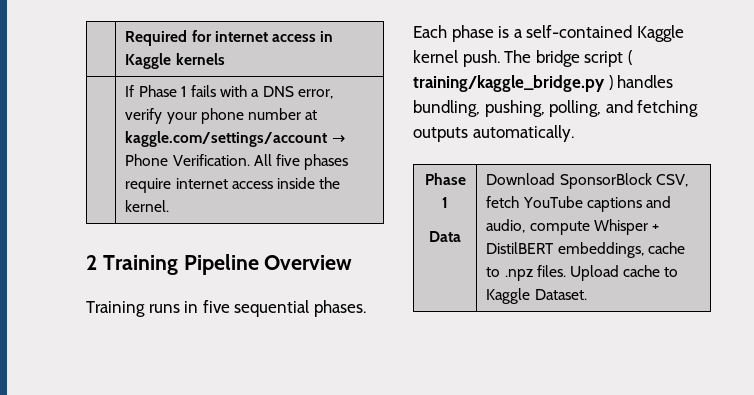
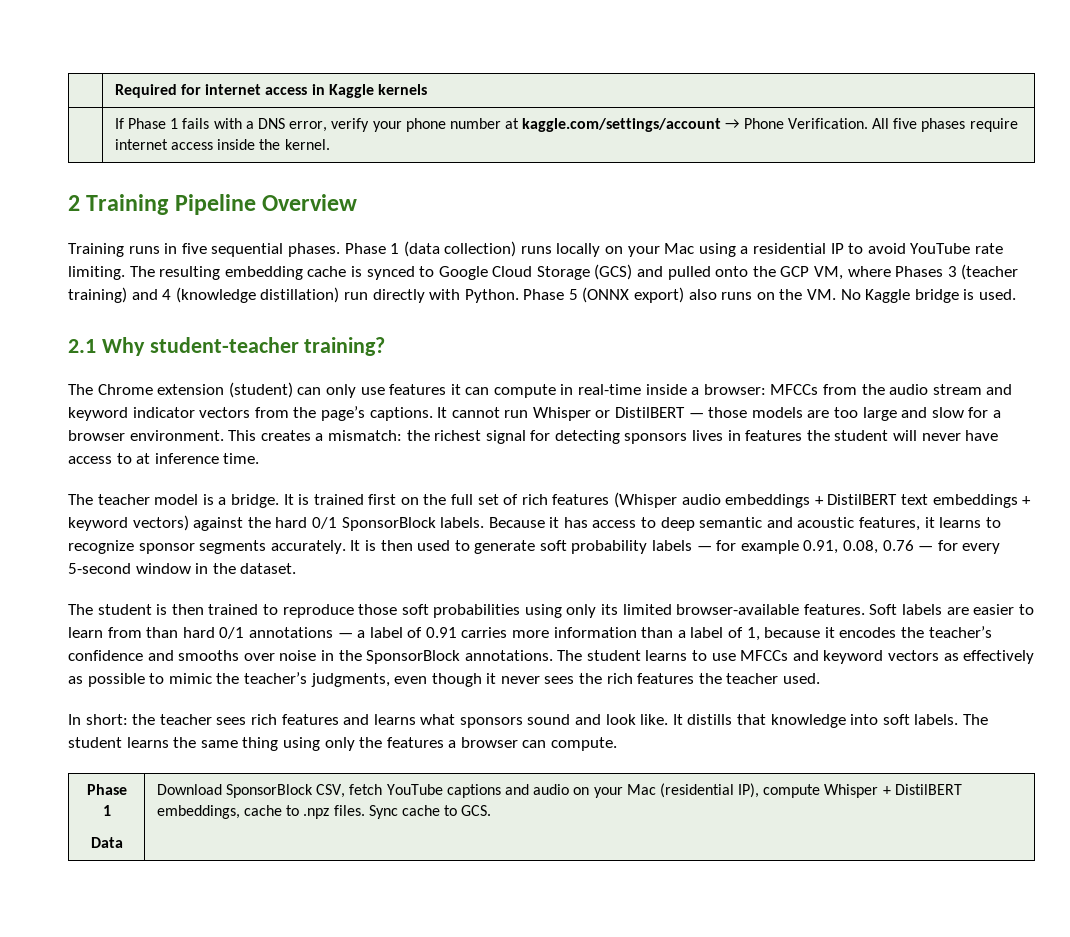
- Each phase is a self-contained Kaggle kernel push. The bridge script ( training/kaggle_bridge.py ) handles bundling, pushing, polling, and fetching outputs automatically.
+ Phase 1 (data collection) runs locally on your Mac using a residential IP to avoid YouTube rate limiting. The resulting embedding cache is synced to Google Cloud Storage (GCS) and pulled onto the GCP VM, where Phases 3 (teacher training) and 4 (knowledge distillation) run directly with Python. Phase 5 (ONNX export) also runs on the VM. No Kaggle bridge is used.
+ 2.1 Why student-teacher training?
+ The Chrome extension (student) can only use features it can compute in real-time inside a browser: MFCCs from the audio stream and keyword indicator vectors from the page’s captions. It cannot run Whisper or DistilBERT — those models are too large and slow for a browser environment. This creates a mismatch: the richest signal for detecting sponsors lives in features the student will never have access to at inference time.
+ The teacher model is a bridge. It is trained first on the full set of rich features (Whisper audio embeddings + DistilBERT text embeddings + keyword vectors) against the hard 0/1 SponsorBlock labels. Because it has access to deep semantic and acoustic features, it learns to recognize sponsor segments accurately. It is then used to generate soft probability labels — for example 0.91, 0.08, 0.76 — for every 5-second window in the dataset.
+ The student is then trained to reproduce those soft probabilities using only its limited browser-available features. Soft labels are easier to learn from than hard 0/1 annotations — a label of 0.91 carries more information than a label of 1, because it encodes the teacher’s confidence and smooths over noise in the SponsorBlock annotations. The student learns to use MFCCs and keyword vectors as effectively as possible to mimic the teacher’s judgments, even though it never sees the rich features the teacher used.
+ In short: the teacher sees rich features and learns what sponsors sound and look like. It distills that knowledge into soft labels. The student learns the same thing using only the features a browser can compute.
  Phase 1
- Data | Download SponsorBlock CSV, fetch YouTube captions and audio, compute Whisper + DistilBERT embeddings, cache to .npz files. Upload cache to Kaggle Dataset.
+ Data | Download SponsorBlock CSV, fetch YouTube captions and audio on your Mac (residential IP), compute Whisper + DistilBERT embeddings, cache to .npz files. Sync cache to GCS.

